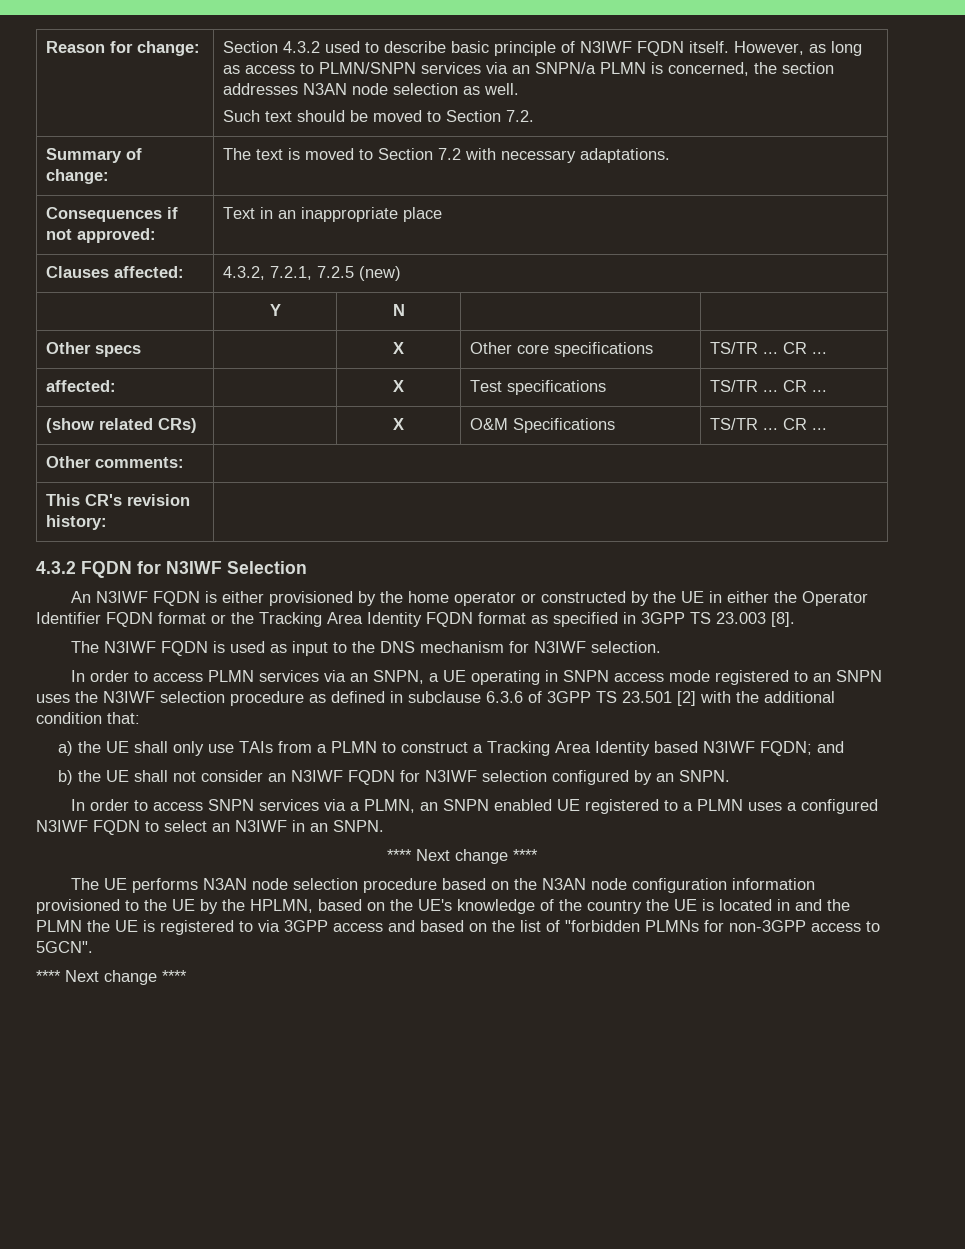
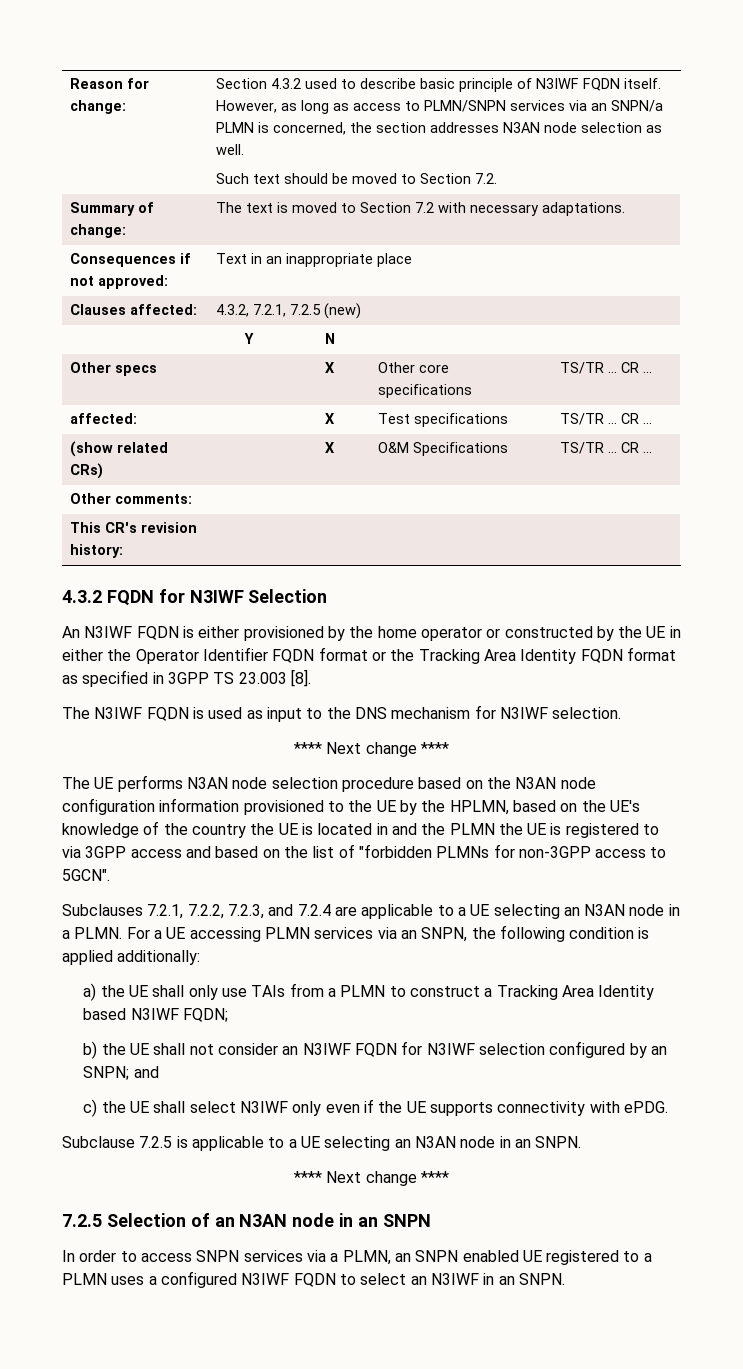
- In order to access PLMN services via an SNPN, a UE operating in SNPN access mode registered to an SNPN uses the N3IWF selection procedure as defined in subclause 6.3.6 of 3GPP TS 23.501 [2] with the additional condition that:
- a) the UE shall only use TAIs from a PLMN to construct a Tracking Area Identity based N3IWF FQDN; and
- b) the UE shall not consider an N3IWF FQDN for N3IWF selection configured by an SNPN.
- In order to access SNPN services via a PLMN, an SNPN enabled UE registered to a PLMN uses a configured N3IWF FQDN to select an N3IWF in an SNPN.
  The UE performs N3AN node selection procedure based on the N3AN node configuration information provisioned to the UE by the HPLMN, based on the UE's knowledge of the country the UE is located in and the PLMN the UE is registered to via 3GPP access and based on the list of "forbidden PLMNs for non-3GPP access to 5GCN".
+ Subclauses 7.2.1, 7.2.2, 7.2.3, and 7.2.4 are applicable to a UE selecting an N3AN node in a PLMN. For a UE accessing PLMN services via an SNPN, the following condition is applied additionally:
+ a) the UE shall only use TAIs from a PLMN to construct a Tracking Area Identity based N3IWF FQDN;
+ b) the UE shall not consider an N3IWF FQDN for N3IWF selection configured by an SNPN; and
+ c) the UE shall select N3IWF only even if the UE supports connectivity with ePDG.
+ Subclause 7.2.5 is applicable to a UE selecting an N3AN node in an SNPN.
  **** Next change ****
+ 7.2.5 Selection of an N3AN node in an SNPN
+ In order to access SNPN services via a PLMN, an SNPN enabled UE registered to a PLMN uses a configured N3IWF FQDN to select an N3IWF in an SNPN.

